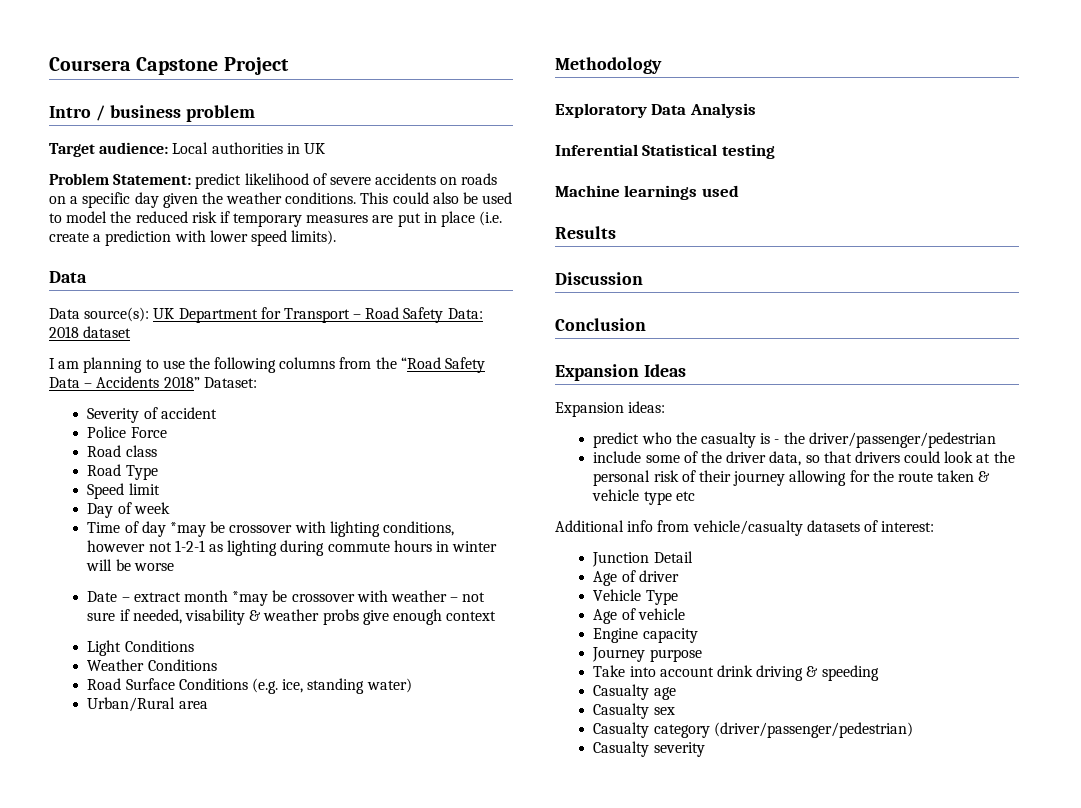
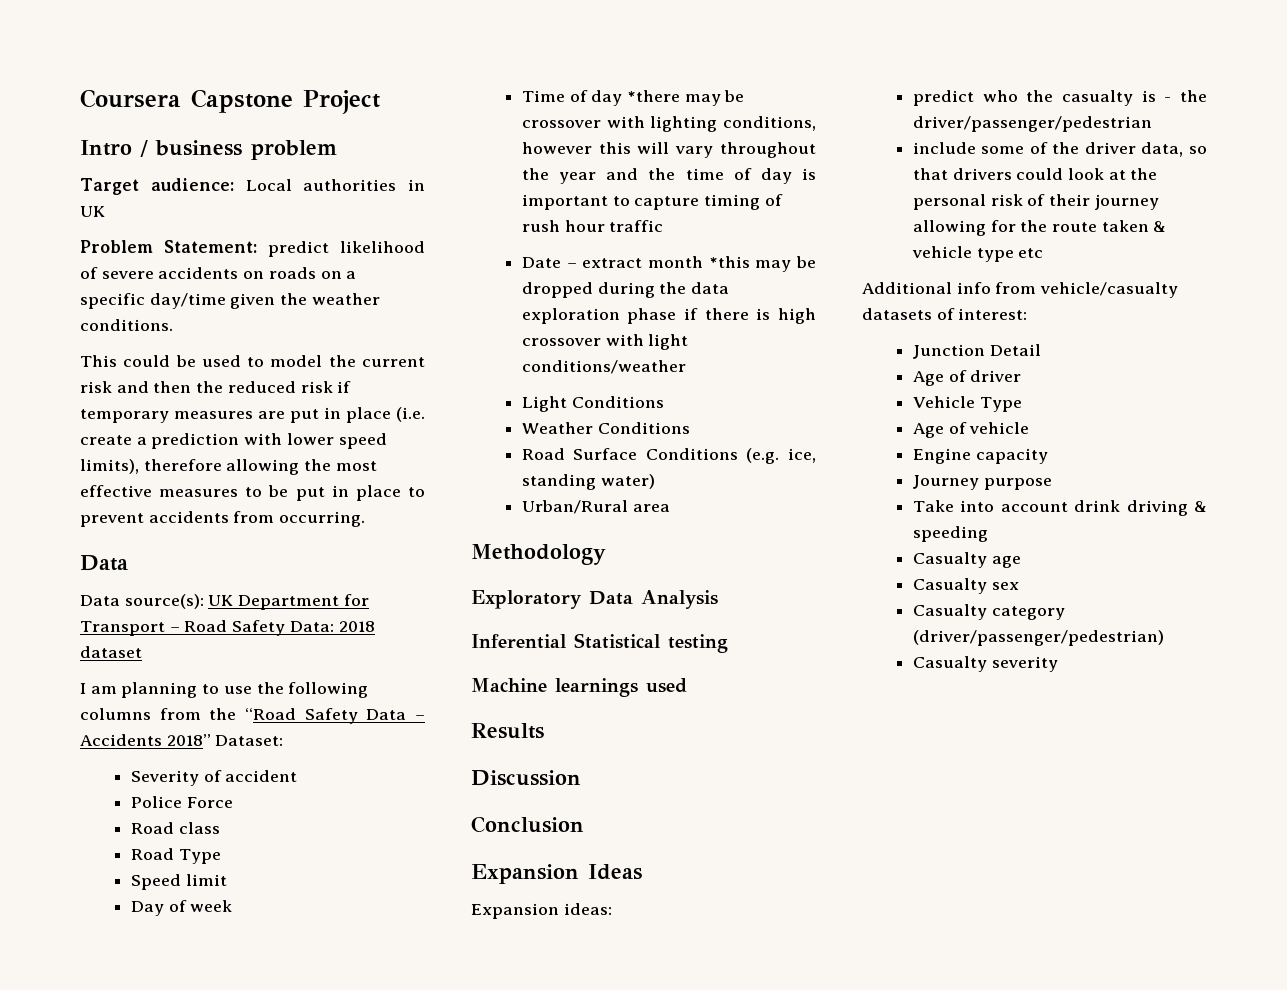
- Problem Statement: predict likelihood of severe accidents on roads on a specific day given the weather conditions. This could also be used to model the reduced risk if temporary measures are put in place (i.e. create a prediction with lower speed limits).
+ Problem Statement: predict likelihood of severe accidents on roads on a specific day/time given the weather conditions.
+ This could be used to model the current risk and then the reduced risk if temporary measures are put in place (i.e. create a prediction with lower speed limits), therefore allowing the most effective measures to be put in place to prevent accidents from occurring.
- Time of day *may be crossover with lighting conditions, however not 1-2-1 as lighting during commute hours in winter will be worse
- Date – extract month *may be crossover with weather – not sure if needed, visability & weather probs give enough context
+ Time of day *there may be crossover with lighting conditions, however this will vary throughout the year and the time of day is important to capture timing of rush hour traffic
+ Date – extract month *this may be dropped during the data exploration phase if there is high crossover with light conditions/weather

